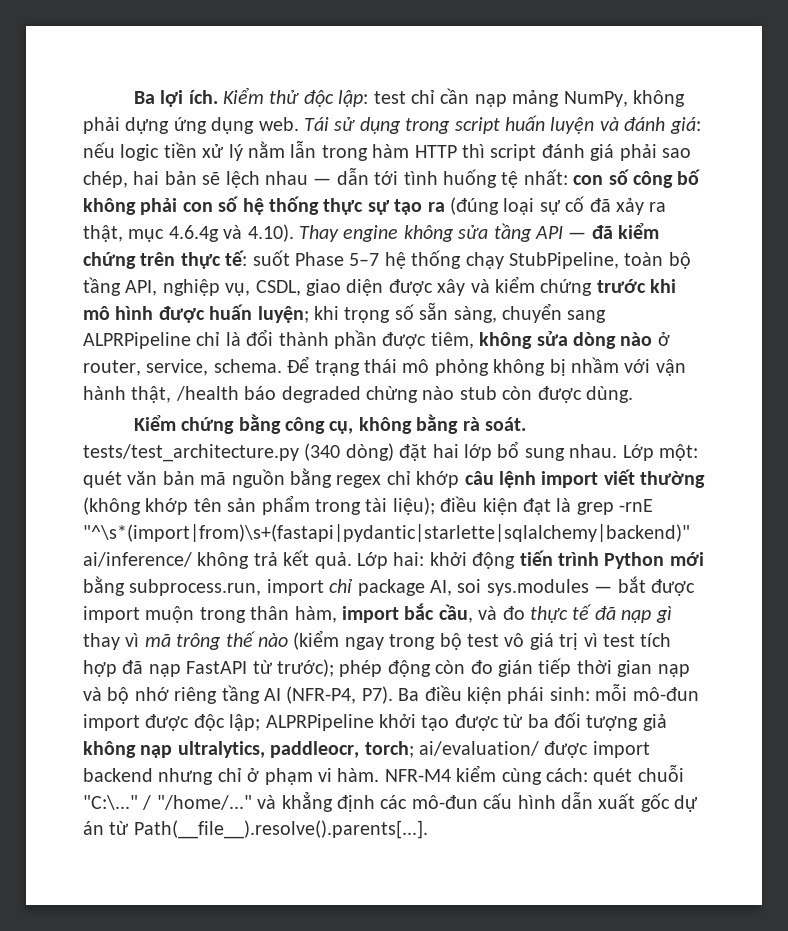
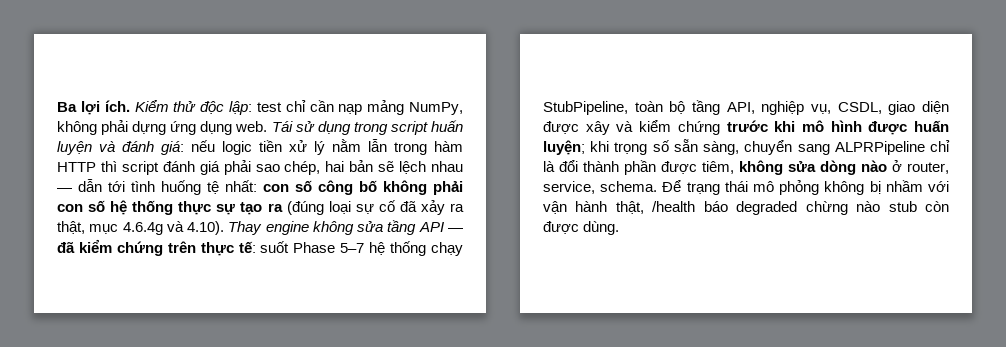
- Kiểm chứng bằng công cụ, không bằng rà soát. tests/test_architecture.py (340 dòng) đặt hai lớp bổ sung nhau. Lớp một: quét văn bản mã nguồn bằng regex chỉ khớp câu lệnh import viết thường (không khớp tên sản phẩm trong tài liệu); điều kiện đạt là grep -rnE "^\s*(import|from)\s+(fastapi|pydantic|starlette|sqlalchemy|backend)" ai/inference/ không trả kết quả. Lớp hai: khởi động tiến trình Python mới bằng subprocess.run, import chỉ package AI, soi sys.modules — bắt được import muộn trong thân hàm, import bắc cầu, và đo thực tế đã nạp gì thay vì mã trông thế nào (kiểm ngay trong bộ test vô giá trị vì test tích hợp đã nạp FastAPI từ trước); phép động còn đo gián tiếp thời gian nạp và bộ nhớ riêng tầng AI (NFR-P4, P7). Ba điều kiện phái sinh: mỗi mô-đun import được độc lập; ALPRPipeline khởi tạo được từ ba đối tượng giả không nạp ultralytics, paddleocr, torch; ai/evaluation/ được import backend nhưng chỉ ở phạm vi hàm. NFR-M4 kiểm cùng cách: quét chuỗi "C:\..." / "/home/..." và khẳng định các mô-đun cấu hình dẫn xuất gốc dự án từ Path(__file__).resolve().parents[...].

